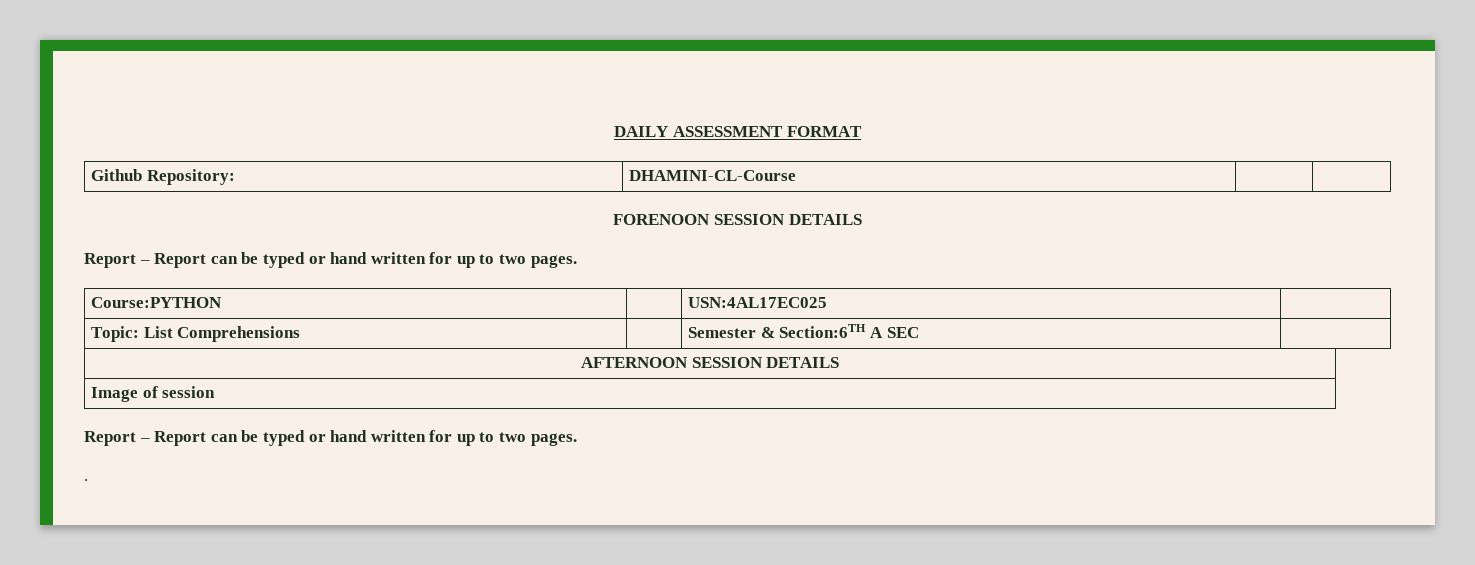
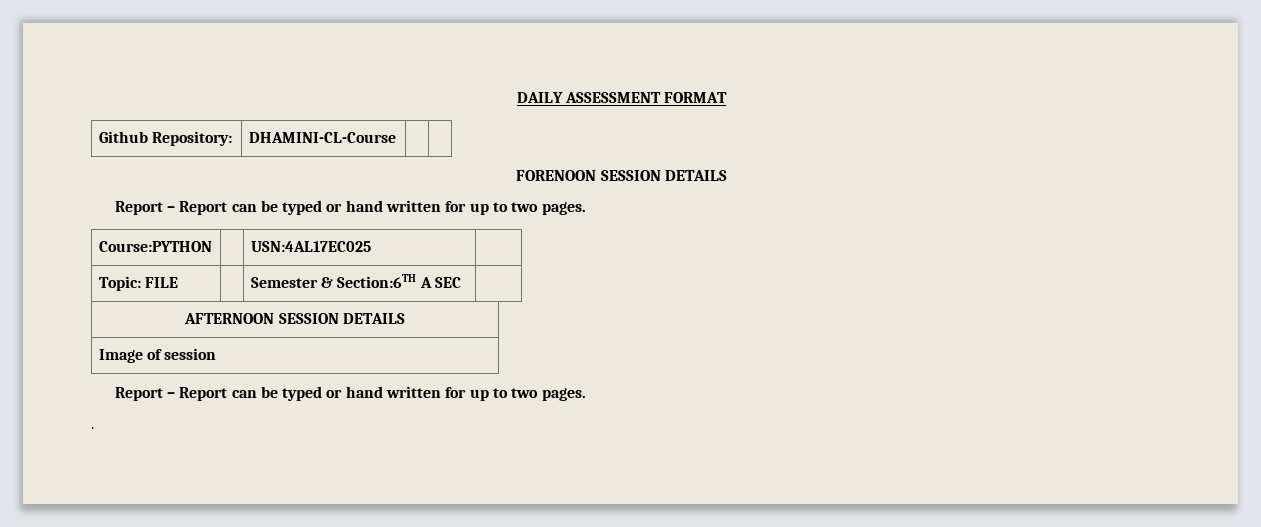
- Topic: List Comprehensions | | Semester & Section:6TH A SEC |
+ Topic: FILE | | Semester & Section:6TH A SEC |

